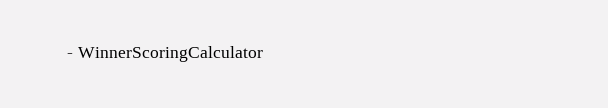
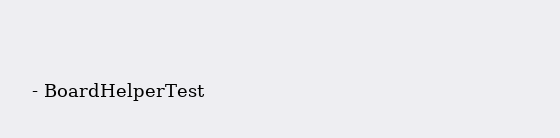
- - WinnerScoringCalculator
+ - BoardHelperTest

